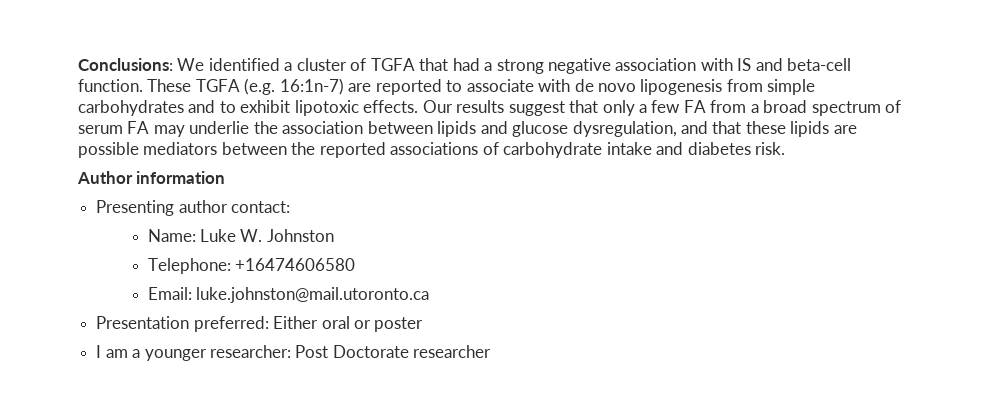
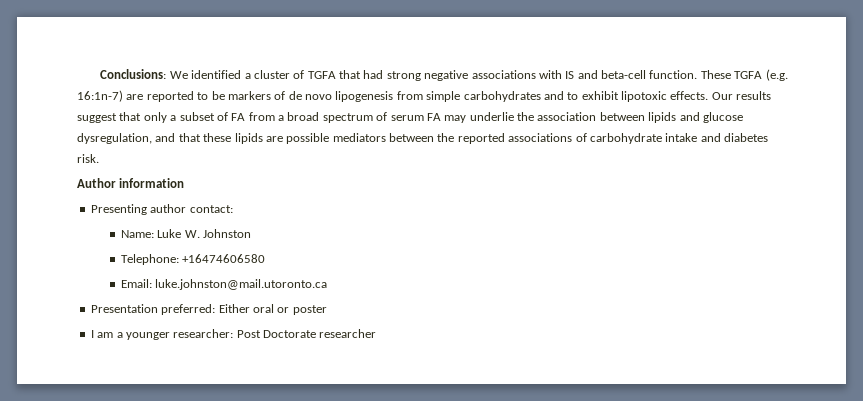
- Conclusions: We identified a cluster of TGFA that had a strong negative association with IS and beta-cell function.
+ Conclusions: We identified a cluster of TGFA that had strong negative associations with IS and beta-cell function.
- These TGFA (e.g. 16:1n-7) are reported to associate with de novo lipogenesis from simple carbohydrates and to exhibit lipotoxic effects.
+ These TGFA (e.g. 16:1n-7) are reported to be markers of de novo lipogenesis from simple carbohydrates and to exhibit lipotoxic effects.
- Our results suggest that only a few FA from a broad spectrum of serum FA may underlie the association between lipids and glucose dysregulation, and that these lipids are possible mediators between the reported associations of carbohydrate intake and diabetes risk.
+ Our results suggest that only a subset of FA from a broad spectrum of serum FA may underlie the association between lipids and glucose dysregulation, and that these lipids are possible mediators between the reported associations of carbohydrate intake and diabetes risk.

